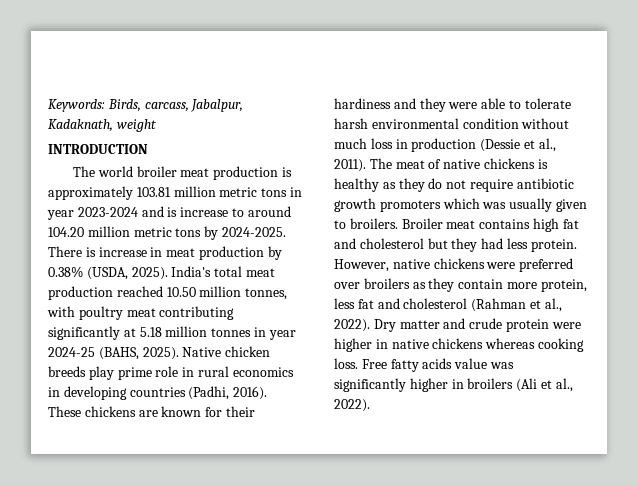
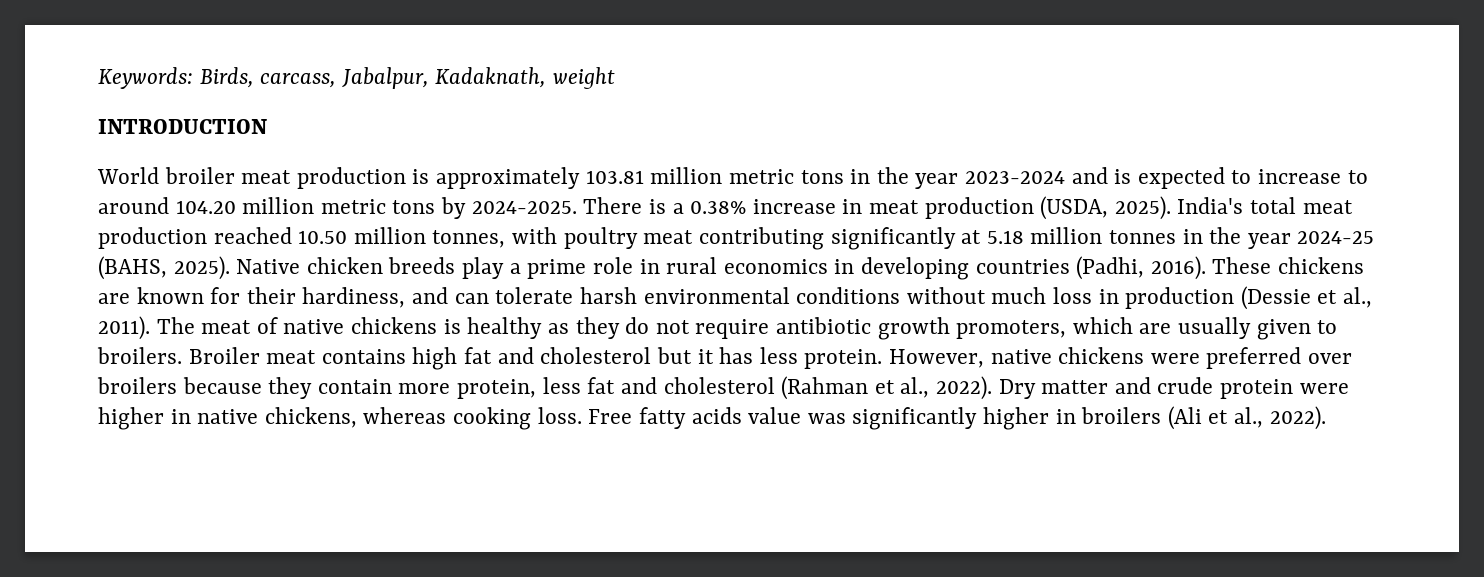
- The world broiler meat production is approximately 103.81 million metric tons in year 2023-2024 and is increase to around 104.20 million metric tons by 2024-2025.
+ World broiler meat production is approximately 103.81 million metric tons in the year 2023-2024 and is expected to increase to around 104.20 million metric tons by 2024-2025.
- There is increase in meat production by 0.38% (USDA, 2025).
+ There is a 0.38% increase in meat production (USDA, 2025).
- India's total meat production reached 10.50 million tonnes, with poultry meat contributing significantly at 5.18 million tonnes in year 2024-25 (BAHS, 2025).
+ India's total meat production reached 10.50 million tonnes, with poultry meat contributing significantly at 5.18 million tonnes in the year 2024-25 (BAHS, 2025).
- Native chicken breeds play prime role in rural economics in developing countries (Padhi, 2016).
+ Native chicken breeds play a prime role in rural economics in developing countries (Padhi, 2016).
- These chickens are known for their hardiness and they were able to tolerate harsh environmental condition without much loss in production (Dessie et al., 2011).
+ These chickens are known for their hardiness, and can tolerate harsh environmental conditions without much loss in production (Dessie et al., 2011).
- The meat of native chickens is healthy as they do not require antibiotic growth promoters which was usually given to broilers.
+ The meat of native chickens is healthy as they do not require antibiotic growth promoters, which are usually given to broilers.
- Broiler meat contains high fat and cholesterol but they had less protein.
+ Broiler meat contains high fat and cholesterol but it has less protein.
- However, native chickens were preferred over broilers as they contain more protein, less fat and cholesterol (Rahman et al., 2022).
+ However, native chickens were preferred over broilers because they contain more protein, less fat and cholesterol (Rahman et al., 2022).
- Dry matter and crude protein were higher in native chickens whereas cooking loss.
+ Dry matter and crude protein were higher in native chickens, whereas cooking loss.

